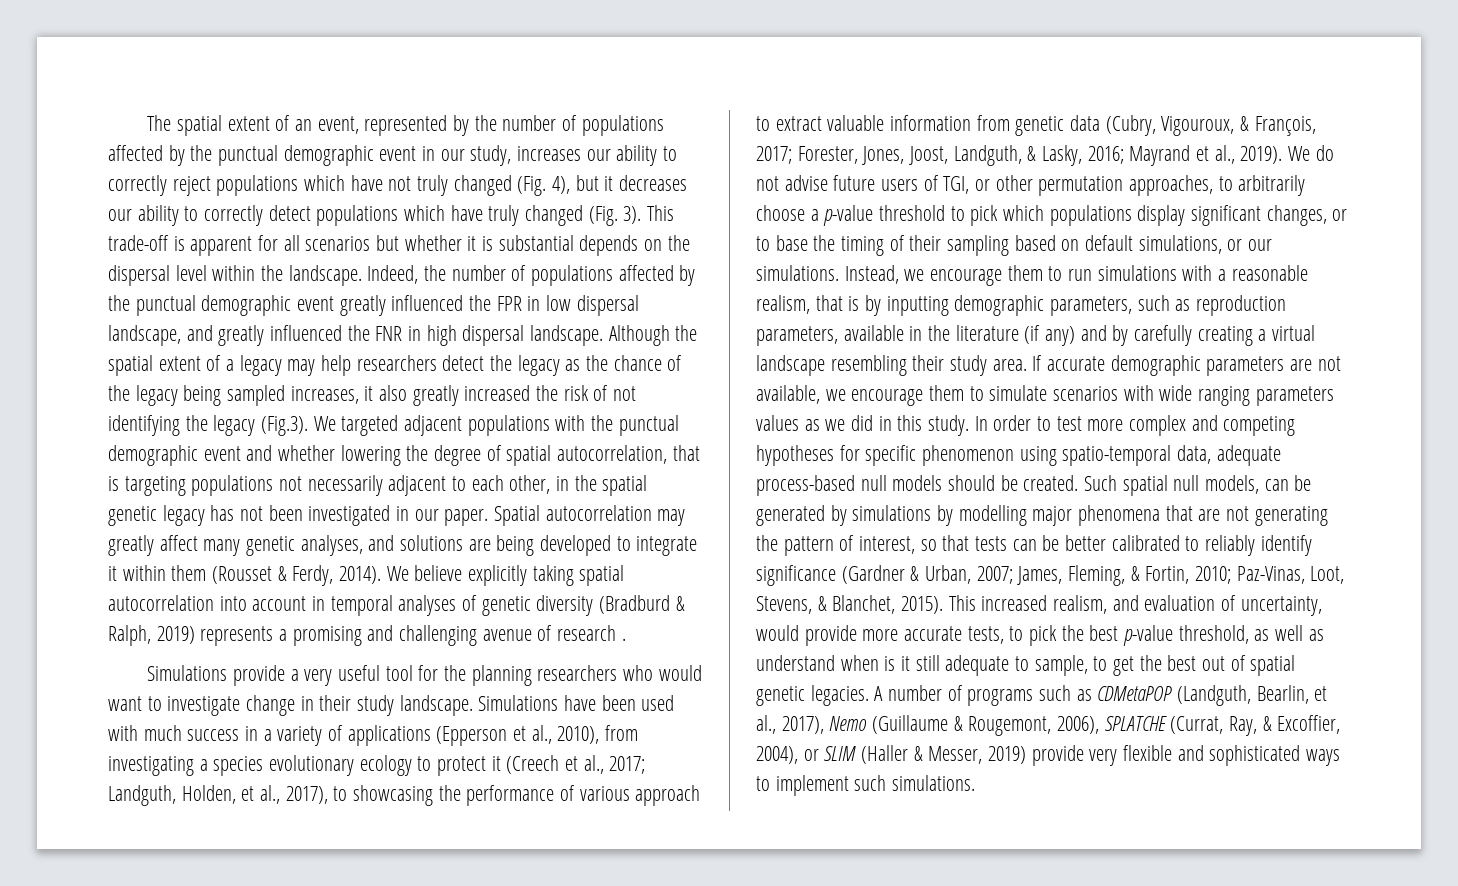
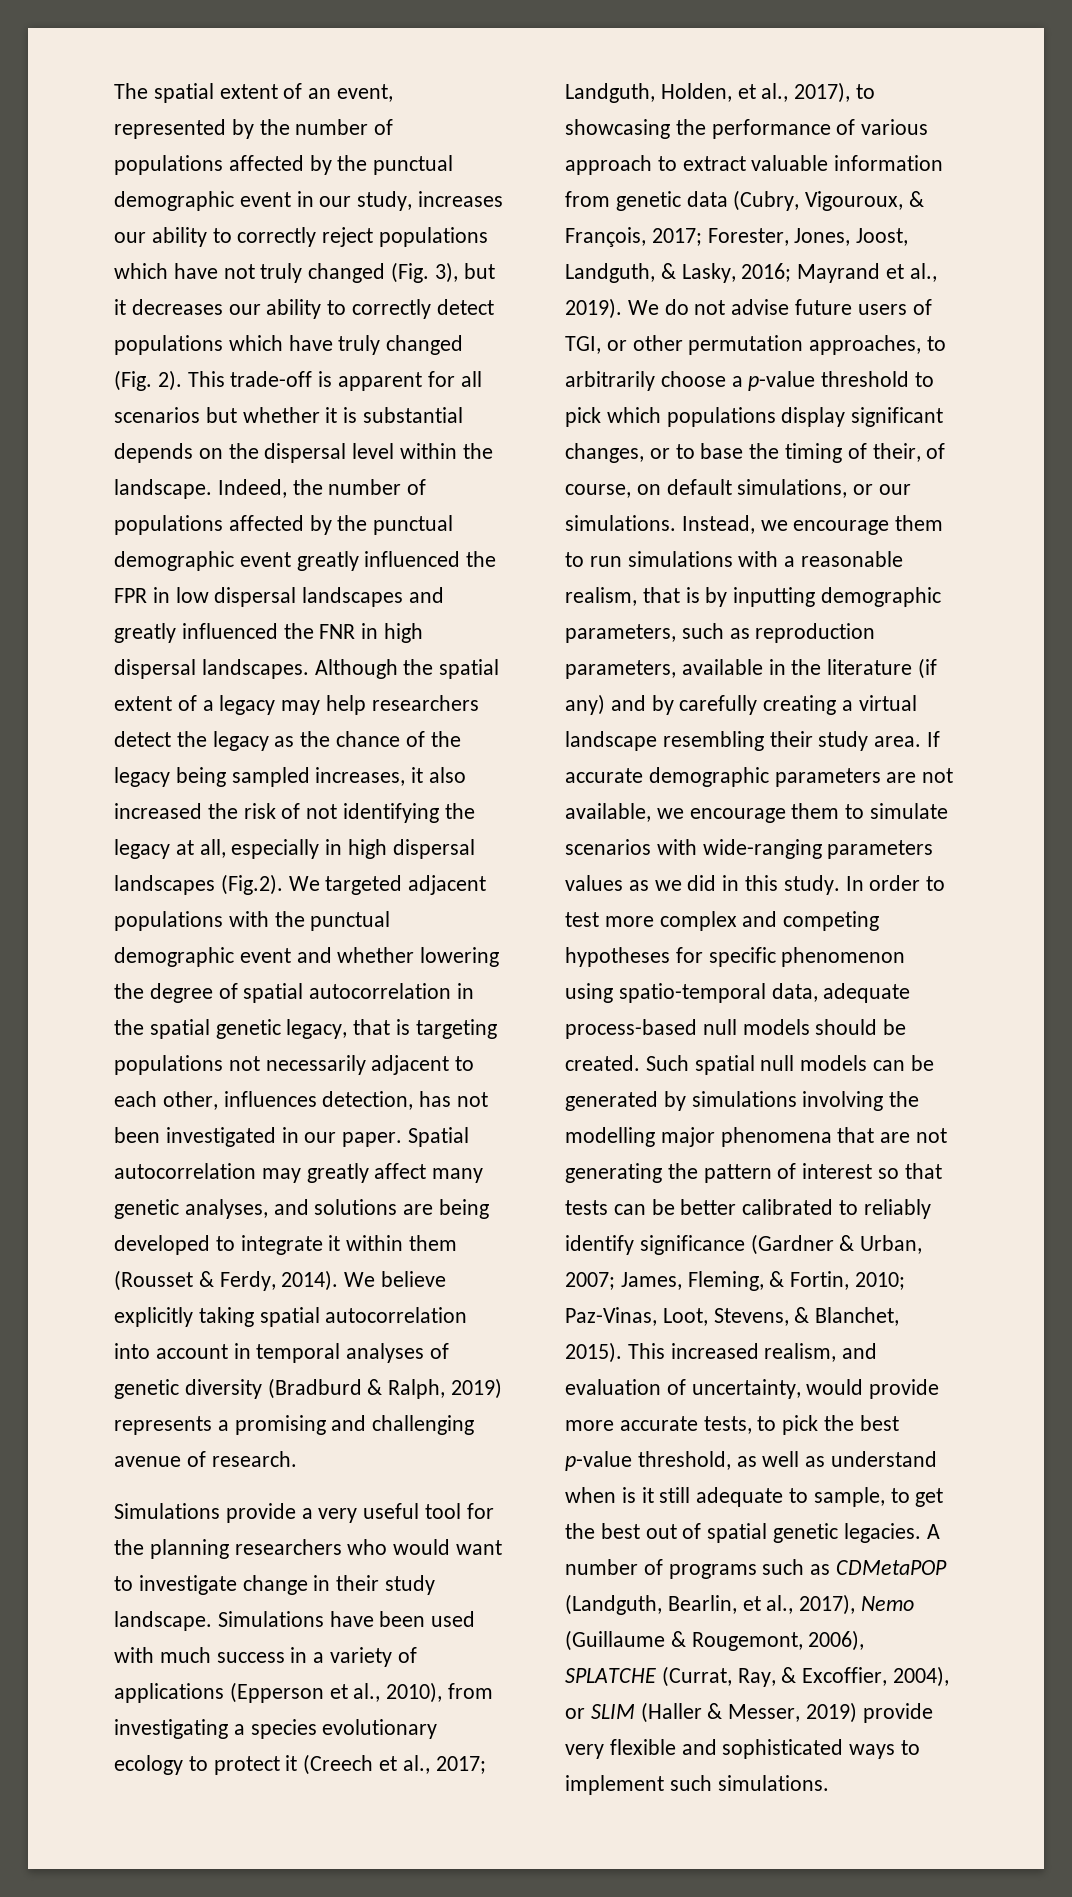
- The spatial extent of an event, represented by the number of populations affected by the punctual demographic event in our study, increases our ability to correctly reject populations which have not truly changed (Fig. 4), but it decreases our ability to correctly detect populations which have truly changed (Fig. 3).
+ The spatial extent of an event, represented by the number of populations affected by the punctual demographic event in our study, increases our ability to correctly reject populations which have not truly changed (Fig. 3), but it decreases our ability to correctly detect populations which have truly changed (Fig. 2).
- Indeed, the number of populations affected by the punctual demographic event greatly influenced the FPR in low dispersal landscape, and greatly influenced the FNR in high dispersal landscape.
+ Indeed, the number of populations affected by the punctual demographic event greatly influenced the FPR in low dispersal landscapes and greatly influenced the FNR in high dispersal landscapes.
- Although the spatial extent of a legacy may help researchers detect the legacy as the chance of the legacy being sampled increases, it also greatly increased the risk of not identifying the legacy (Fig.3). We targeted adjacent populations with the punctual demographic event and whether lowering the degree of spatial autocorrelation, that is targeting populations not necessarily adjacent to each other, in the spatial genetic legacy has not been investigated in our paper.
+ Although the spatial extent of a legacy may help researchers detect the legacy as the chance of the legacy being sampled increases, it also increased the risk of not identifying the legacy at all, especially in high dispersal landscapes (Fig.2). We targeted adjacent populations with the punctual demographic event and whether lowering the degree of spatial autocorrelation in the spatial genetic legacy, that is targeting populations not necessarily adjacent to each other, influences detection, has not been investigated in our paper.
- We believe explicitly taking spatial autocorrelation into account in temporal analyses of genetic diversity (Bradburd & Ralph, 2019) represents a promising and challenging avenue of research .
+ We believe explicitly taking spatial autocorrelation into account in temporal analyses of genetic diversity (Bradburd & Ralph, 2019) represents a promising and challenging avenue of research.
- We do not advise future users of TGI, or other permutation approaches, to arbitrarily choose a p-value threshold to pick which populations display significant changes, or to base the timing of their sampling based on default simulations, or our simulations.
+ We do not advise future users of TGI, or other permutation approaches, to arbitrarily choose a p-value threshold to pick which populations display significant changes, or to base the timing of their, of course, on default simulations, or our simulations.
- If accurate demographic parameters are not available, we encourage them to simulate scenarios with wide ranging parameters values as we did in this study.
+ If accurate demographic parameters are not available, we encourage them to simulate scenarios with wide-ranging parameters values as we did in this study.
- Such spatial null models, can be generated by simulations by modelling major phenomena that are not generating the pattern of interest, so that tests can be better calibrated to reliably identify significance (Gardner & Urban, 2007; James, Fleming, & Fortin, 2010; Paz-Vinas, Loot, Stevens, & Blanchet, 2015).
+ Such spatial null models can be generated by simulations involving the modelling major phenomena that are not generating the pattern of interest so that tests can be better calibrated to reliably identify significance (Gardner & Urban, 2007; James, Fleming, & Fortin, 2010; Paz-Vinas, Loot, Stevens, & Blanchet, 2015).

